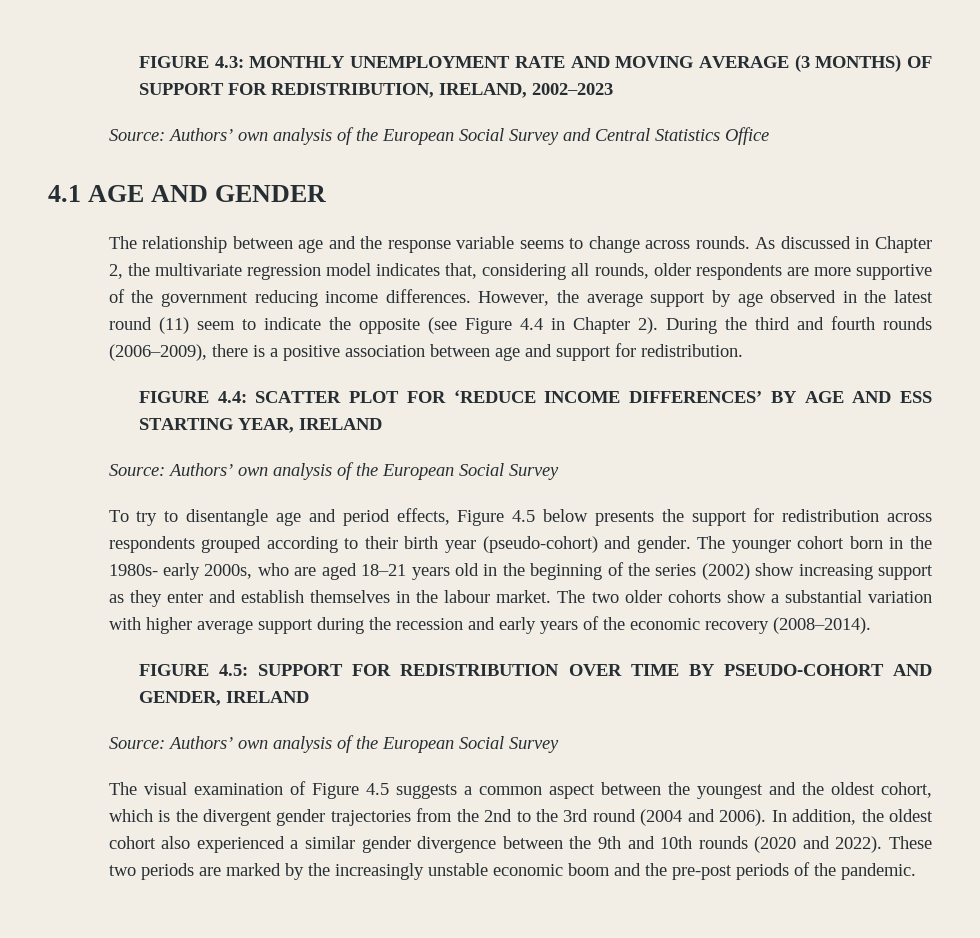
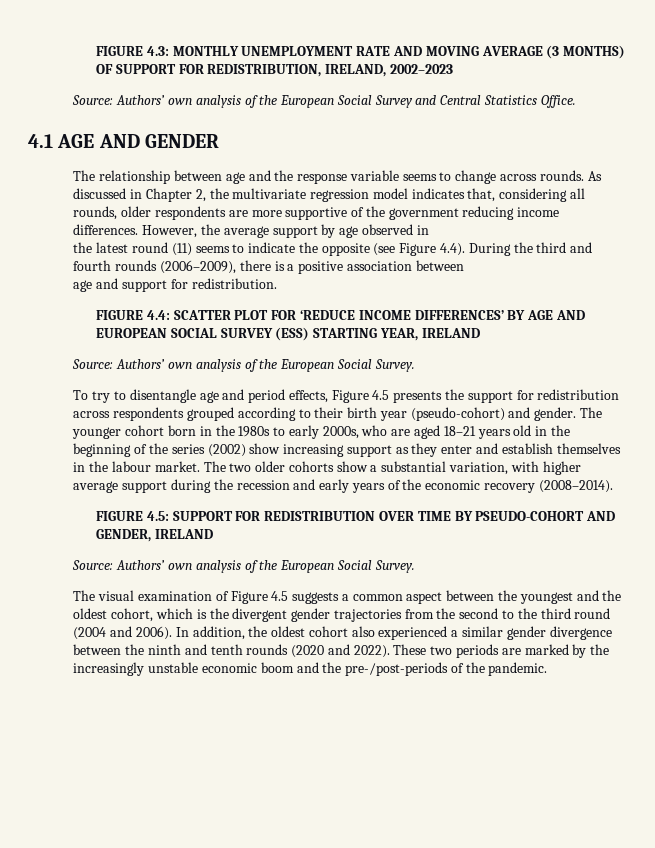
- Source: Authors’ own analysis of the European Social Survey and Central Statistics Office
+ Source: Authors’ own analysis of the European Social Survey and Central Statistics Office.
- However, the average support by age observed in the latest round (11) seem to indicate the opposite (see Figure 4.4 in Chapter 2). During the third and fourth rounds (2006–2009), there is a positive association between age and support for redistribution.
+ However, the average support by age observed in
+ the latest round (11) seems to indicate the opposite (see Figure 4.4). During the third and fourth rounds (2006–2009), there is a positive association between
+ age and support for redistribution.
- FIGURE 4.4: SCATTER PLOT FOR ‘REDUCE INCOME DIFFERENCES’ BY AGE AND ESS STARTING YEAR, IRELAND
- Source: Authors’ own analysis of the European Social Survey
+ FIGURE 4.4: SCATTER PLOT FOR ‘REDUCE INCOME DIFFERENCES’ BY AGE AND EUROPEAN SOCIAL SURVEY (ESS) STARTING YEAR, IRELAND
+ Source: Authors’ own analysis of the European Social Survey.
- To try to disentangle age and period effects, Figure 4.5 below presents the support for redistribution across respondents grouped according to their birth year (pseudo-cohort) and gender.
+ To try to disentangle age and period effects, Figure 4.5 presents the support for redistribution across respondents grouped according to their birth year (pseudo-cohort) and gender.
- The younger cohort born in the 1980s- early 2000s, who are aged 18–21 years old in the beginning of the series (2002) show increasing support as they enter and establish themselves in the labour market.
+ The younger cohort born in the 1980s to early 2000s, who are aged 18–21 years old in the beginning of the series (2002) show increasing support as they enter and establish themselves in the labour market.
- The two older cohorts show a substantial variation with higher average support during the recession and early years of the economic recovery (2008–2014).
+ The two older cohorts show a substantial variation, with higher average support during the recession and early years of the economic recovery (2008–2014).
  FIGURE 4.5: SUPPORT FOR REDISTRIBUTION OVER TIME BY PSEUDO-COHORT AND GENDER, IRELAND
- Source: Authors’ own analysis of the European Social Survey
+ Source: Authors’ own analysis of the European Social Survey.
- The visual examination of Figure 4.5 suggests a common aspect between the youngest and the oldest cohort, which is the divergent gender trajectories from the 2nd to the 3rd round (2004 and 2006).
+ The visual examination of Figure 4.5 suggests a common aspect between the youngest and the oldest cohort, which is the divergent gender trajectories from the second to the third round (2004 and 2006).
- In addition, the oldest cohort also experienced a similar gender divergence between the 9th and 10th rounds (2020 and 2022).
+ In addition, the oldest cohort also experienced a similar gender divergence between the ninth and tenth rounds (2020 and 2022).
- These two periods are marked by the increasingly unstable economic boom and the pre-post periods of the pandemic.
+ These two periods are marked by the increasingly unstable economic boom and the pre-/post-periods of the pandemic.

